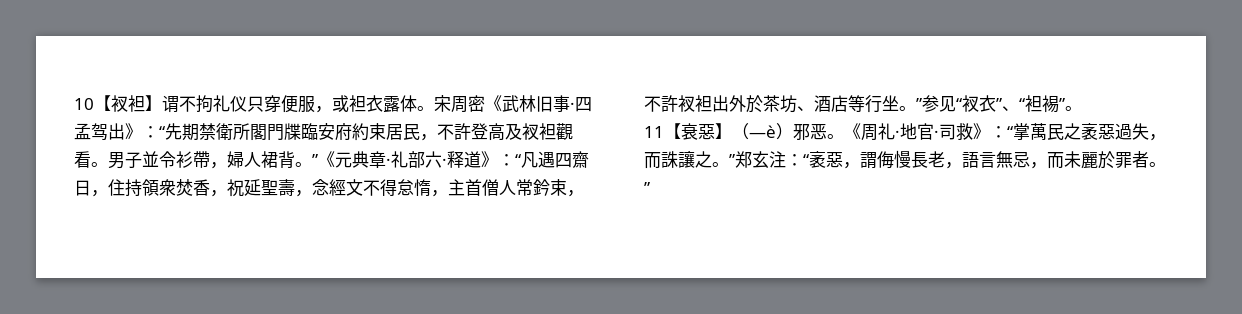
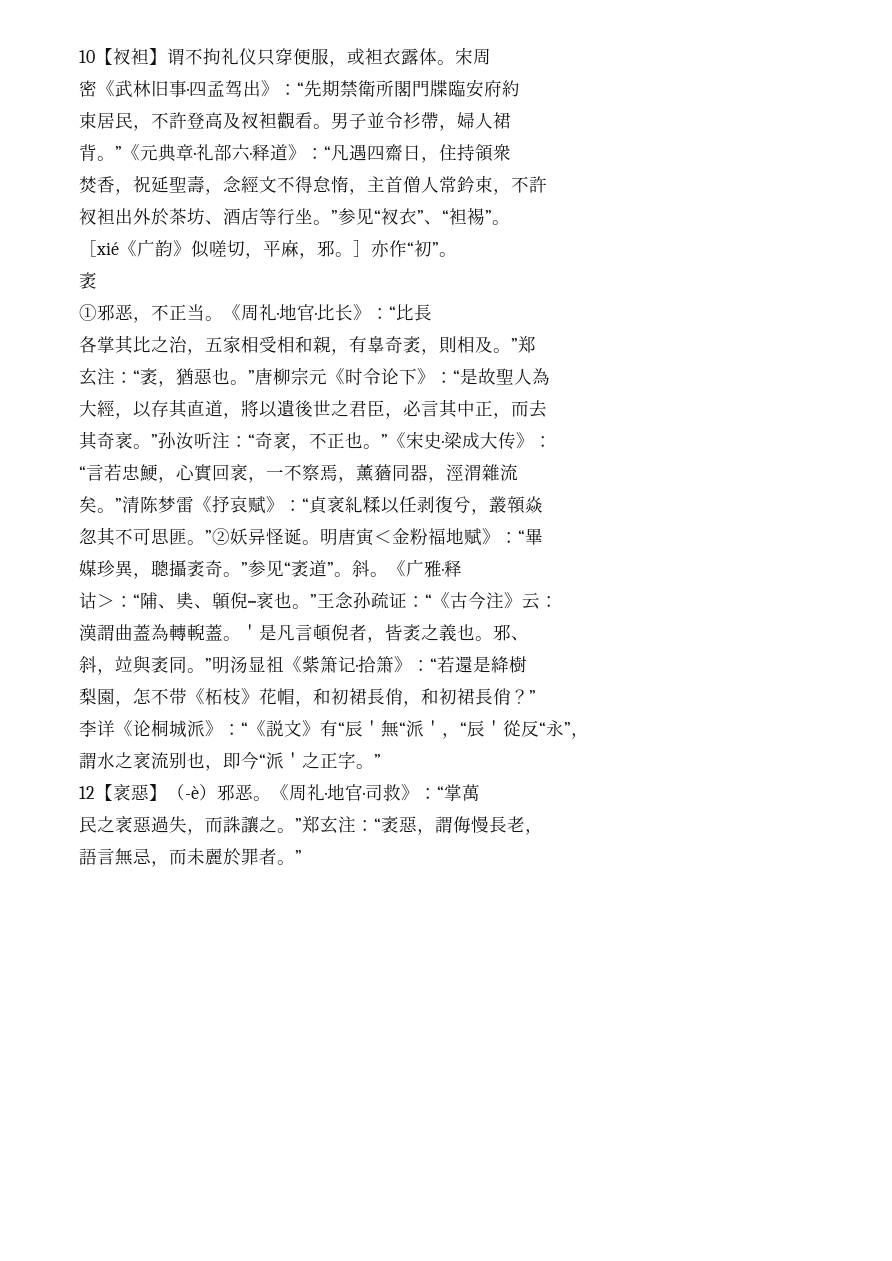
- 宋周密《武林旧事·四孟驾出》：“先期禁衛所閣門牒臨安府約束居民，不許登高及衩袒觀看。
+ 宋周
+ 密《武林旧事·四孟驾出》：“先期禁衛所閣門牒臨安府約
+ 束居民，不許登高及衩袒觀看。
- 男子並令衫帶，婦人裙背。”《元典章·礼部六·释道》：“凡遇四齋日，住持領衆焚香，祝延聖壽，念經文不得怠惰，主首僧人常鈐束，不許衩袒出外於茶坊、酒店等行坐。”参见“衩衣”、“袒裼”。
+ 男子並令衫帶，婦人裙
+ 背。”《元典章·礼部六·释道》：“凡遇四齋日，住持領衆
+ 焚香，祝延聖壽，念經文不得怠惰，主首僧人常鈐束，不許
+ 衩袒出外於茶坊、酒店等行坐。”参见“衩衣”、“袒裼”。
- 11【衰惡】（—è）邪恶。
+ ［xié《广韵》似嗟切，平麻，邪。］亦作“初”。
+ 袤
+ ①邪恶，不正当。《周礼·地官·比长》：“比長
+ 各掌其比之治，五家相受相和親，有辠奇袤，則相及。”郑
+ 玄注：“袤，猶惡也。”唐柳宗元《时令论下》：“是故聖人為
+ 大經，以存其直道，將以遺後世之君臣，必言其中正，而去
+ 其奇衺。”孙汝听注：“奇衺，不正也。”《宋史·梁成大传》：
+ “言若忠鯁，心實回衺，一不察焉，薰蕕同器，涇渭雜流
+ 矣。”清陈梦雷《抒哀赋》：“貞衺糺糅以任剥復兮，叢顇焱
+ 忽其不可思匪。”②妖异怪诞。明唐寅＜金粉福地赋》：“畢
+ 媒珍異，聰攝袤奇。”参见“袤道”。斜。《广雅·释
+ 诂＞：“陠、奊、顊倪····衺也。”王念孙疏证：“《古今注》云：
+ 漢謂曲蓋為轉輗蓋。＇是凡言頓倪者，皆袤之義也。邪、
+ 斜，竝與袤同。”明汤显祖《紫箫记·拾箫》：“若還是絳樹
+ 梨園，怎不带《柘枝》花帽，和初裙長俏，和初裙長俏？”
+ 李详《论桐城派》：“《説文》有“辰＇無“派＇，“辰＇從反“永”，
+ 謂水之衺流别也，即今“派＇之正字。”
+ 12【衺惡】（-è）邪恶。
- 《周礼·地官·司救》：“掌萬民之袤惡過失，而誅讓之。”郑玄注：“袤惡，謂侮慢長老，語言無忌，而未麗於罪者。”
+ 《周礼·地官·司救》：“掌萬
+ 民之衺惡過失，而誅讓之。”郑玄注：“袤惡，謂侮慢長老，
+ 語言無忌，而未麗於罪者。”

